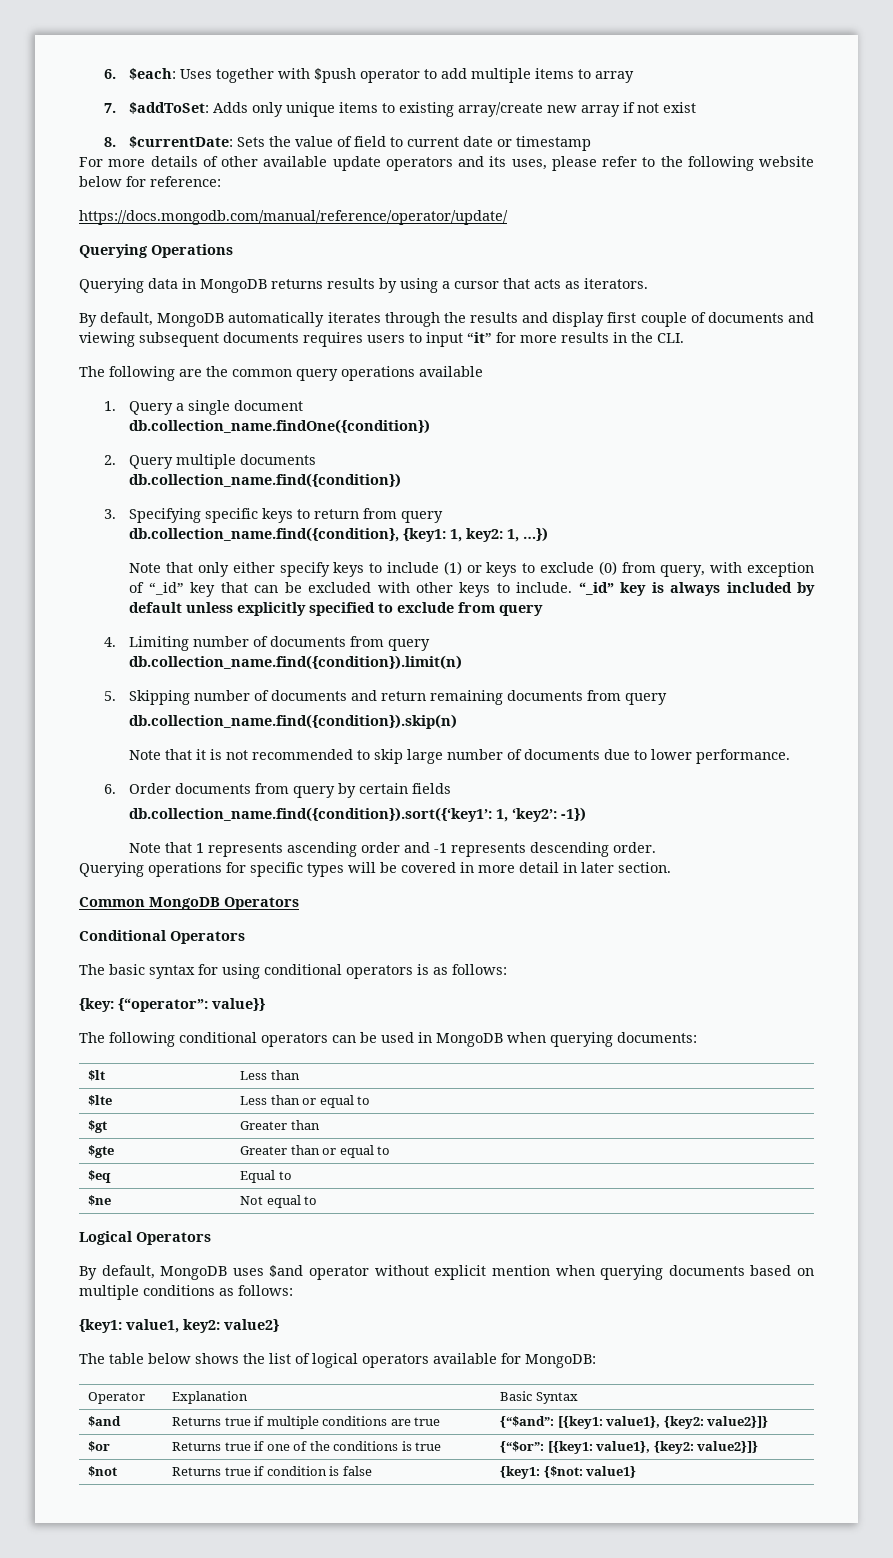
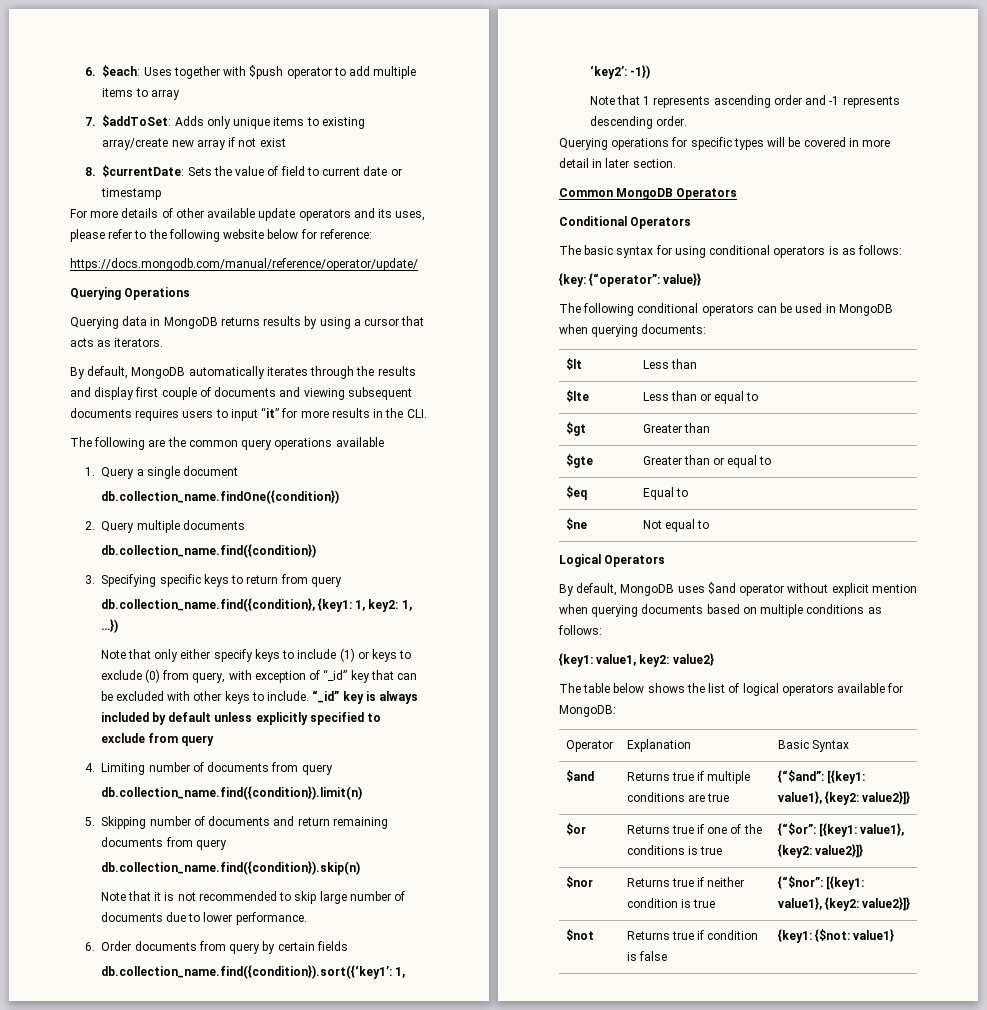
+ $nor | Returns true if neither condition is true | {“$nor”: [{key1: value1}, {key2: value2}]}

